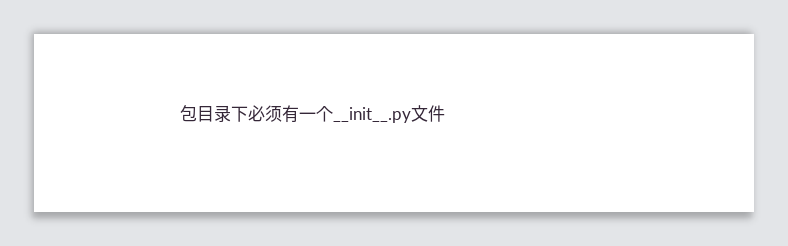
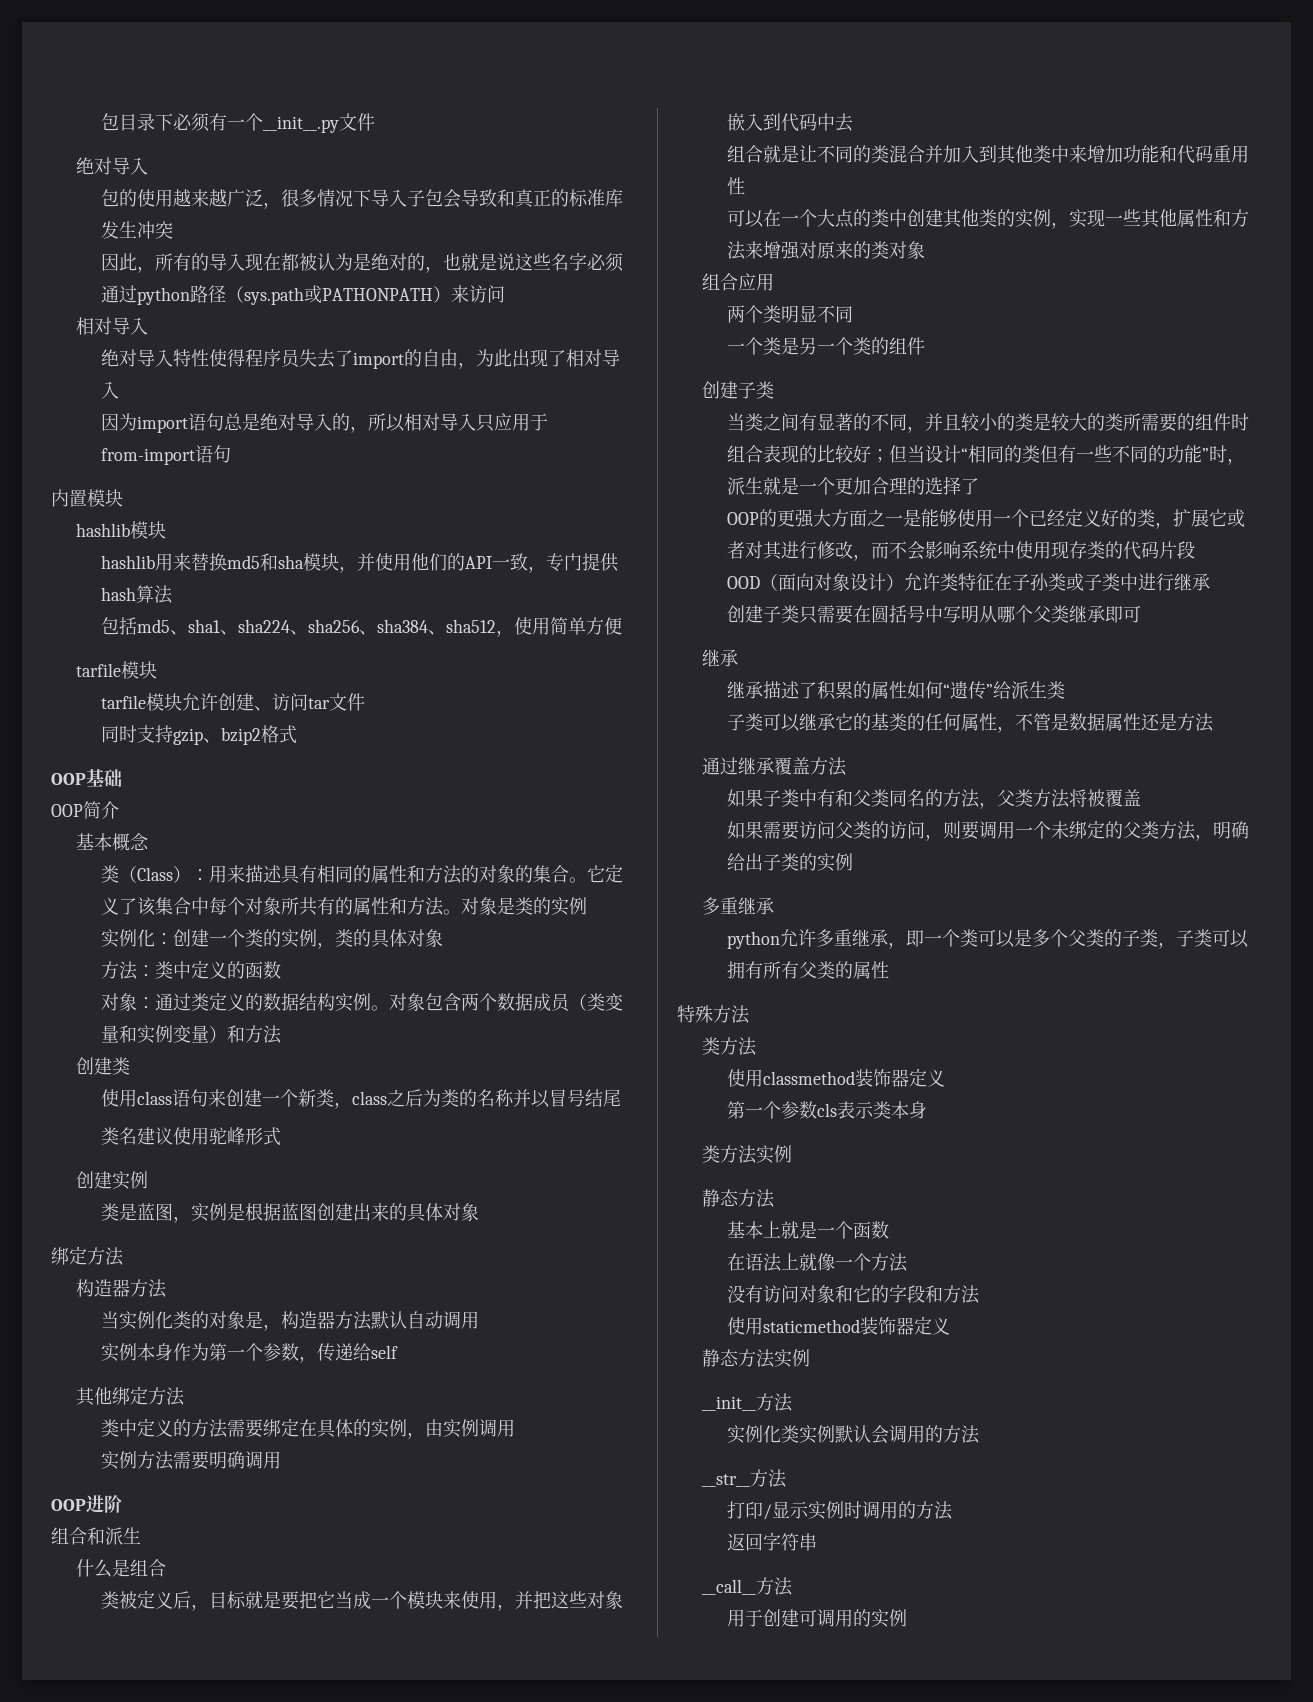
  包目录下必须有一个__init__.py文件
+ 绝对导入
+ 包的使用越来越广泛，很多情况下导入子包会导致和真正的标准库发生冲突
+ 因此，所有的导入现在都被认为是绝对的，也就是说这些名字必须通过python路径（sys.path或PATHONPATH）来访问
+ 相对导入
+ 绝对导入特性使得程序员失去了import的自由，为此出现了相对导入
+ 因为import语句总是绝对导入的，所以相对导入只应用于from-import语句
+ 内置模块
+ hashlib模块
+ hashlib用来替换md5和sha模块，并使用他们的API一致，专门提供hash算法
+ 包括md5、sha1、sha224、sha256、sha384、sha512，使用简单方便
+ tarfile模块
+ tarfile模块允许创建、访问tar文件
+ 同时支持gzip、bzip2格式
+ OOP基础
+ OOP简介
+ 基本概念
+ 类（Class）：用来描述具有相同的属性和方法的对象的集合。它定义了该集合中每个对象所共有的属性和方法。对象是类的实例
+ 实例化：创建一个类的实例，类的具体对象
+ 方法：类中定义的函数
+ 对象：通过类定义的数据结构实例。对象包含两个数据成员（类变量和实例变量）和方法
+ 创建类
+ 使用class语句来创建一个新类，class之后为类的名称并以冒号结尾
+ 类名建议使用驼峰形式
+ 创建实例
+ 类是蓝图，实例是根据蓝图创建出来的具体对象
+ 绑定方法
+ 构造器方法
+ 当实例化类的对象是，构造器方法默认自动调用
+ 实例本身作为第一个参数，传递给self
+ 其他绑定方法
+ 类中定义的方法需要绑定在具体的实例，由实例调用
+ 实例方法需要明确调用
+ OOP进阶
+ 组合和派生
+ 什么是组合
+ 类被定义后，目标就是要把它当成一个模块来使用，并把这些对象嵌入到代码中去
+ 组合就是让不同的类混合并加入到其他类中来增加功能和代码重用性
+ 可以在一个大点的类中创建其他类的实例，实现一些其他属性和方法来增强对原来的类对象
+ 组合应用
+ 两个类明显不同
+ 一个类是另一个类的组件
+ 创建子类
+ 当类之间有显著的不同，并且较小的类是较大的类所需要的组件时组合表现的比较好；但当设计“相同的类但有一些不同的功能”时，派生就是一个更加合理的选择了
+ OOP的更强大方面之一是能够使用一个已经定义好的类，扩展它或者对其进行修改，而不会影响系统中使用现存类的代码片段
+ OOD（面向对象设计）允许类特征在子孙类或子类中进行继承
+ 创建子类只需要在圆括号中写明从哪个父类继承即可
+ 继承
+ 继承描述了积累的属性如何“遗传”给派生类
+ 子类可以继承它的基类的任何属性，不管是数据属性还是方法
+ 通过继承覆盖方法
+ 如果子类中有和父类同名的方法，父类方法将被覆盖
+ 如果需要访问父类的访问，则要调用一个未绑定的父类方法，明确给出子类的实例
+ 多重继承
+ python允许多重继承，即一个类可以是多个父类的子类，子类可以拥有所有父类的属性
+ 特殊方法
+ 类方法
+ 使用classmethod装饰器定义
+ 第一个参数cls表示类本身
+ 类方法实例
+ 静态方法
+ 基本上就是一个函数
+ 在语法上就像一个方法
+ 没有访问对象和它的字段和方法
+ 使用staticmethod装饰器定义
+ 静态方法实例
+ __init__方法
+ 实例化类实例默认会调用的方法
+ __str__方法
+ 打印/显示实例时调用的方法
+ 返回字符串
+ __call__方法
+ 用于创建可调用的实例

